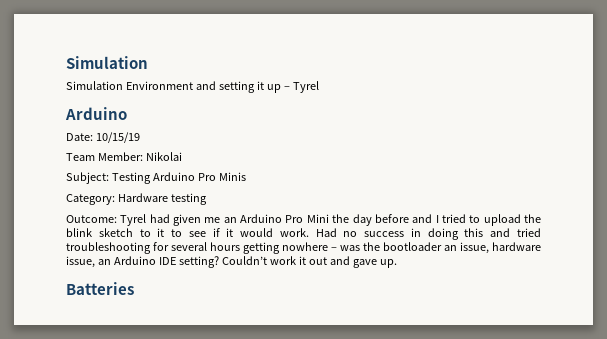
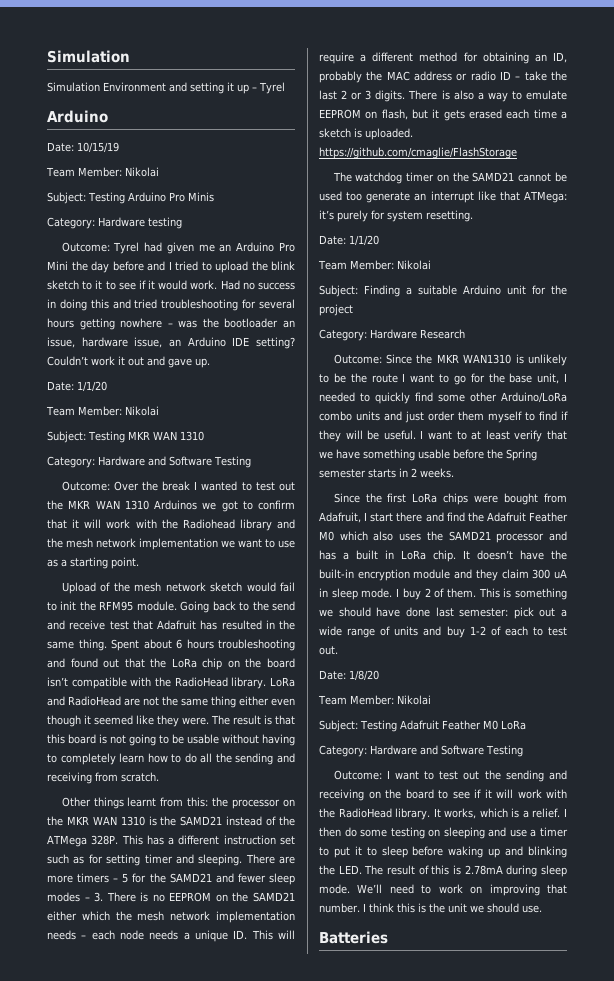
  Couldn’t work it out and gave up.
+ Date: 1/1/20
+ Team Member: Nikolai
+ Subject: Testing MKR WAN 1310
+ Category: Hardware and Software Testing
+ Outcome: Over the break I wanted to test out the MKR WAN 1310 Arduinos we got to confirm that it will work with the Radiohead library and the mesh network implementation we want to use as a starting point.
+ Upload of the mesh network sketch would fail to init the RFM95 module. Going back to the send and receive test that Adafruit has resulted in the same thing. Spent about 6 hours troubleshooting and found out that the LoRa chip on the board isn’t compatible with the RadioHead library. LoRa and RadioHead are not the same thing either even though it seemed like they were. The result is that this board is not going to be usable without having to completely learn how to do all the sending and receiving from scratch.
+ Other things learnt from this: the processor on the MKR WAN 1310 is the SAMD21 instead of the ATMega 328P. This has a different instruction set such as for setting timer and sleeping. There are more timers – 5 for the SAMD21 and fewer sleep modes – 3. There is no EEPROM on the SAMD21 either which the mesh network implementation needs – each node needs a unique ID. This will require a different method for obtaining an ID, probably the MAC address or radio ID – take the last 2 or 3 digits. There is also a way to emulate EEPROM on flash, but it gets erased each time a sketch is uploaded. https://github.com/cmaglie/FlashStorage
+ The watchdog timer on the SAMD21 cannot be used too generate an interrupt like that ATMega: it’s purely for system resetting.
+ Date: 1/1/20
+ Team Member: Nikolai
+ Subject: Finding a suitable Arduino unit for the project
+ Category: Hardware Research
+ Outcome: Since the MKR WAN1310 is unlikely to be the route I want to go for the base unit, I needed to quickly find some other Arduino/LoRa combo units and just order them myself to find if they will be useful. I want to at least verify that we have something usable before the Spring semester starts in 2 weeks.
+ Since the first LoRa chips were bought from Adafruit, I start there and find the Adafruit Feather M0 which also uses the SAMD21 processor and has a built in LoRa chip. It doesn’t have the built-in encryption module and they claim 300 uA in sleep mode. I buy 2 of them. This is something we should have done last semester: pick out a wide range of units and buy 1-2 of each to test out.
+ Date: 1/8/20
+ Team Member: Nikolai
+ Subject: Testing Adafruit Feather M0 LoRa
+ Category: Hardware and Software Testing
+ Outcome: I want to test out the sending and receiving on the board to see if it will work with the RadioHead library. It works, which is a relief. I then do some testing on sleeping and use a timer to put it to sleep before waking up and blinking the LED. The result of this is 2.78mA during sleep mode. We’ll need to work on improving that number. I think this is the unit we should use.

